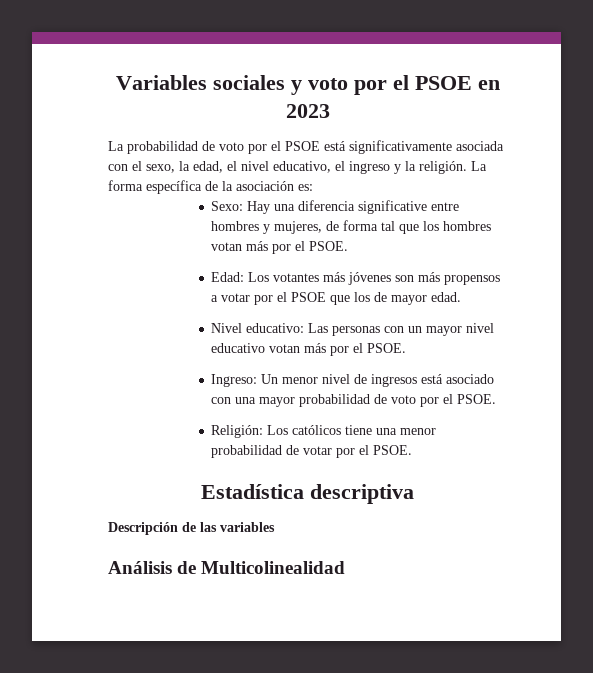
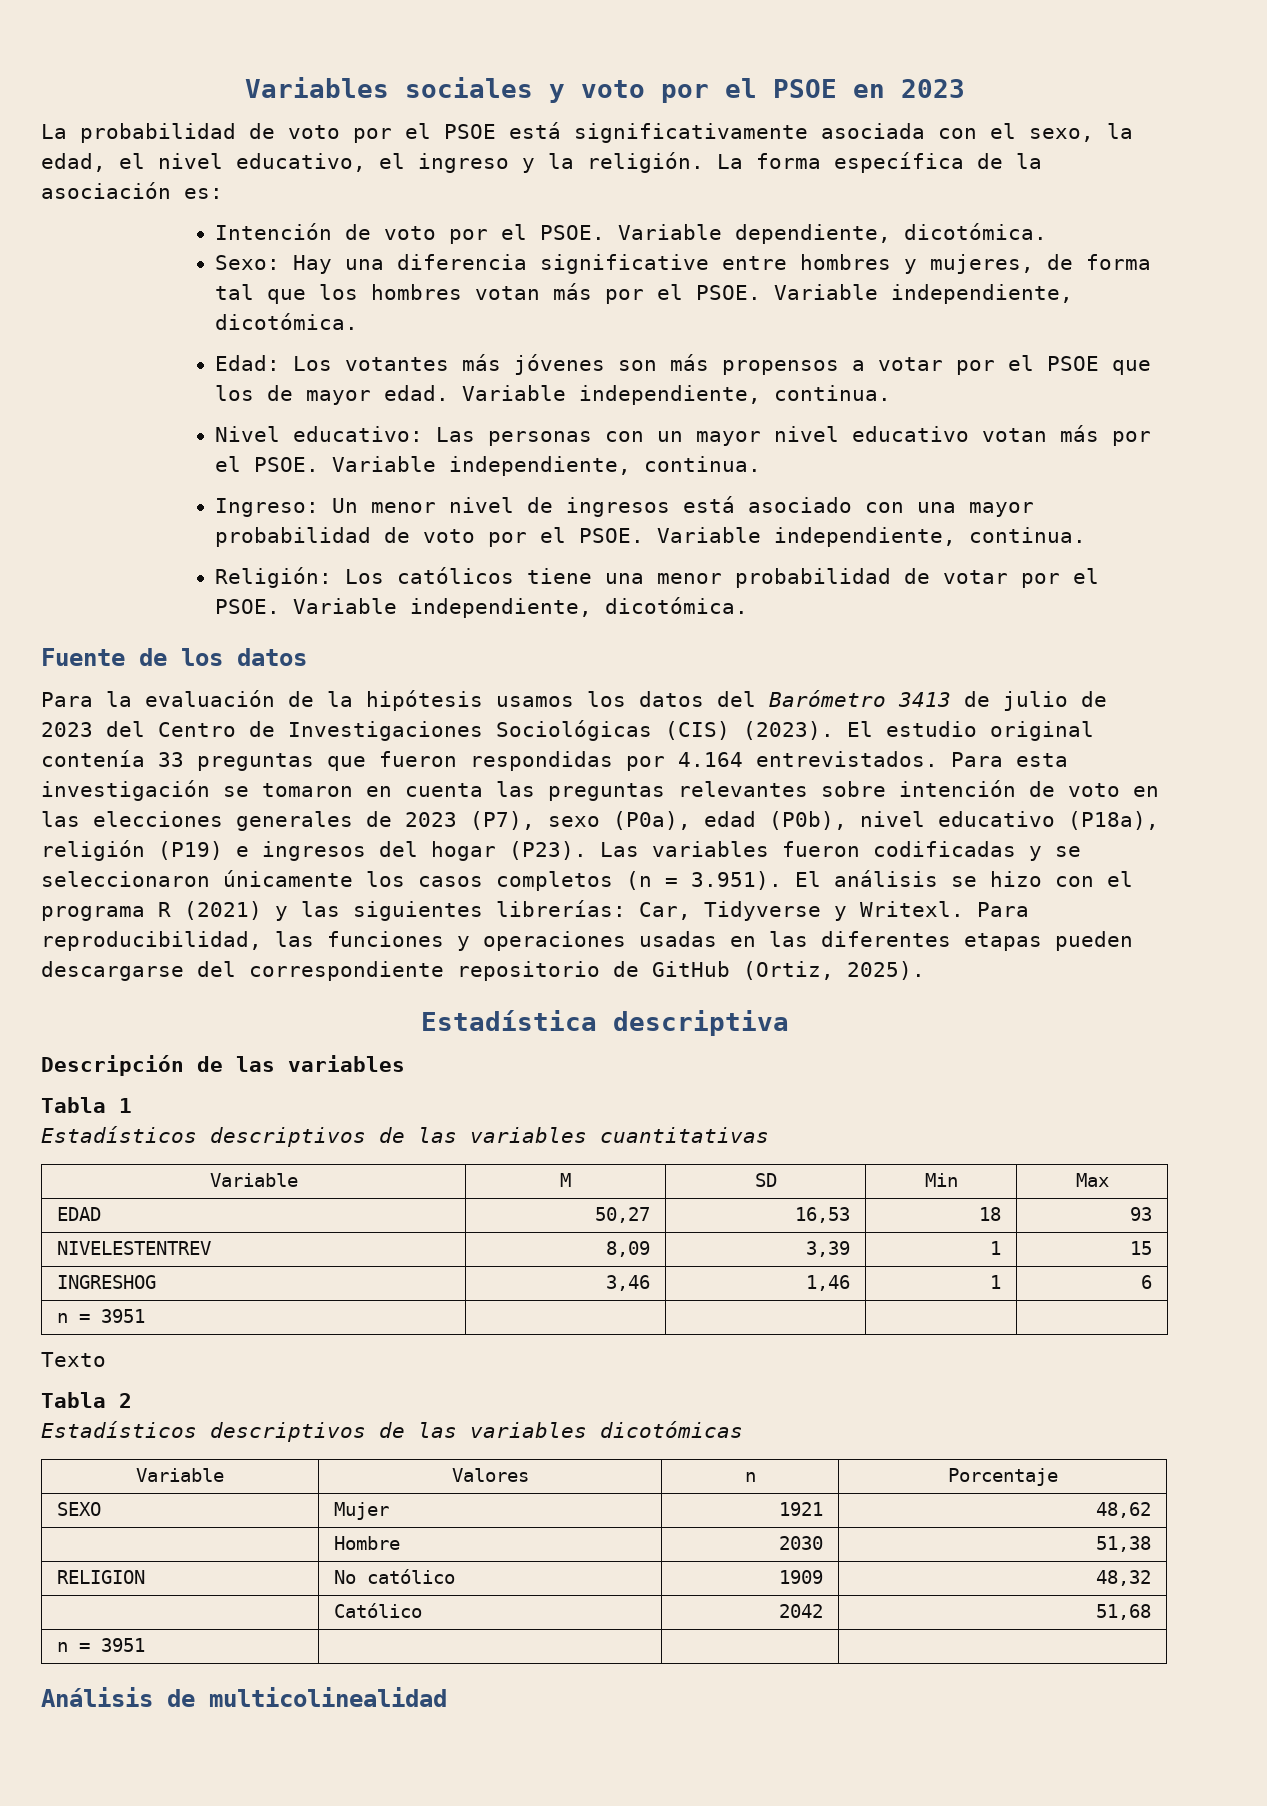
+ Intención de voto por el PSOE. Variable dependiente, dicotómica.
- Sexo: Hay una diferencia significative entre hombres y mujeres, de forma tal que los hombres votan más por el PSOE.
+ Sexo: Hay una diferencia significative entre hombres y mujeres, de forma tal que los hombres votan más por el PSOE. Variable independiente, dicotómica.
- Edad: Los votantes más jóvenes son más propensos a votar por el PSOE que los de mayor edad.
+ Edad: Los votantes más jóvenes son más propensos a votar por el PSOE que los de mayor edad. Variable independiente, continua.
- Nivel educativo: Las personas con un mayor nivel educativo votan más por el PSOE.
+ Nivel educativo: Las personas con un mayor nivel educativo votan más por el PSOE. Variable independiente, continua.
- Ingreso: Un menor nivel de ingresos está asociado con una mayor probabilidad de voto por el PSOE.
+ Ingreso: Un menor nivel de ingresos está asociado con una mayor probabilidad de voto por el PSOE. Variable independiente, continua.
- Religión: Los católicos tiene una menor probabilidad de votar por el PSOE.
+ Religión: Los católicos tiene una menor probabilidad de votar por el PSOE. Variable independiente, dicotómica.
+ Fuente de los datos
+ Para la evaluación de la hipótesis usamos los datos del Barómetro 3413 de julio de 2023 del Centro de Investigaciones Sociológicas (CIS) (2023). El estudio original contenía 33 preguntas que fueron respondidas por 4.164 entrevistados. Para esta investigación se tomaron en cuenta las preguntas relevantes sobre intención de voto en las elecciones generales de 2023 (P7), sexo (P0a), edad (P0b), nivel educativo (P18a), religión (P19) e ingresos del hogar (P23). Las variables fueron codificadas y se seleccionaron únicamente los casos completos (n = 3.951). El análisis se hizo con el programa R (2021) y las siguientes librerías: Car, Tidyverse y Writexl. Para reproducibilidad, las funciones y operaciones usadas en las diferentes etapas pueden descargarse del correspondiente repositorio de GitHub (Ortiz, 2025).
+ Tabla 1
+ Estadísticos descriptivos de las variables cuantitativas
+ Variable | M | SD | Min | Max
+ EDAD | 50,27 | 16,53 | 18 | 93
+ NIVELESTENTREV | 8,09 | 3,39 | 1 | 15
+ INGRESHOG | 3,46 | 1,46 | 1 | 6
+ n = 3951 | | | |
+ Texto
+ Tabla 2
+ Estadísticos descriptivos de las variables dicotómicas
+ Variable | Valores | n | Porcentaje
+ SEXO | Mujer | 1921 | 48,62
+ | Hombre | 2030 | 51,38
+ RELIGION | No católico | 1909 | 48,32
+ | Católico | 2042 | 51,68
+ n = 3951 | | |
- Análisis de Multicolinealidad
+ Análisis de multicolinealidad

